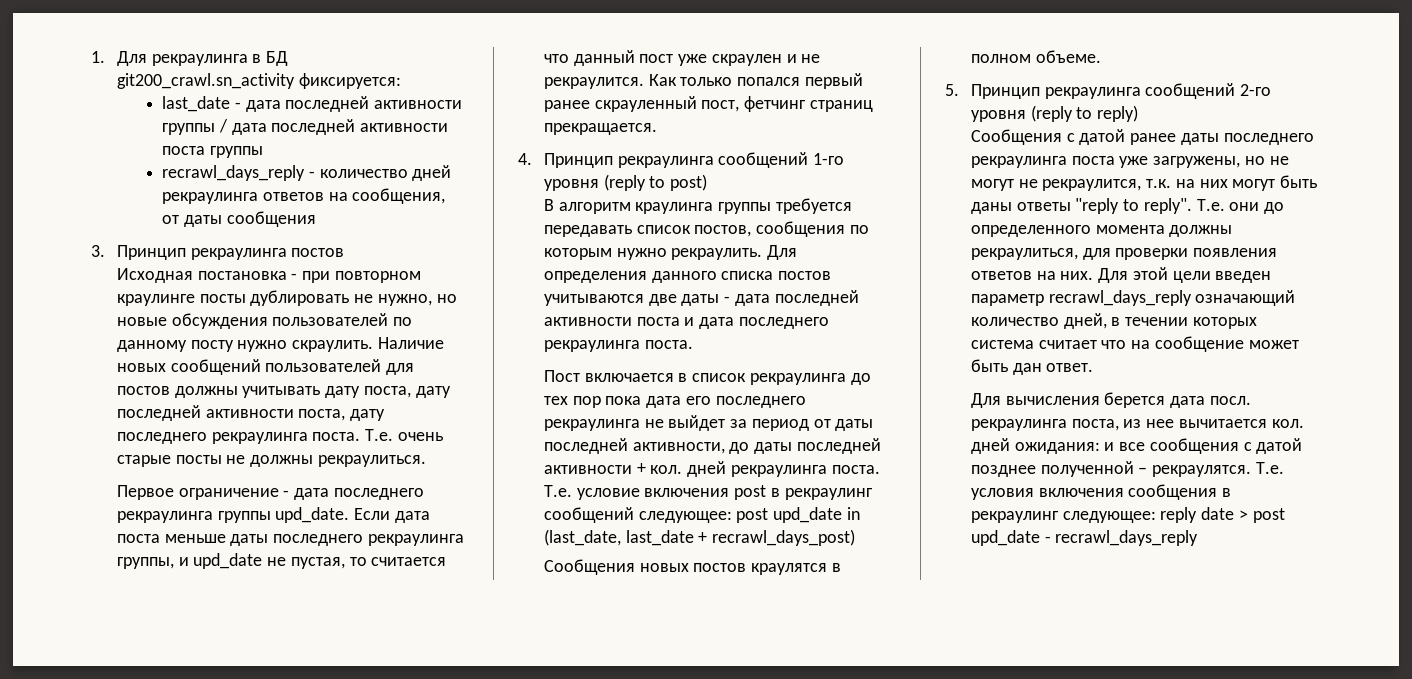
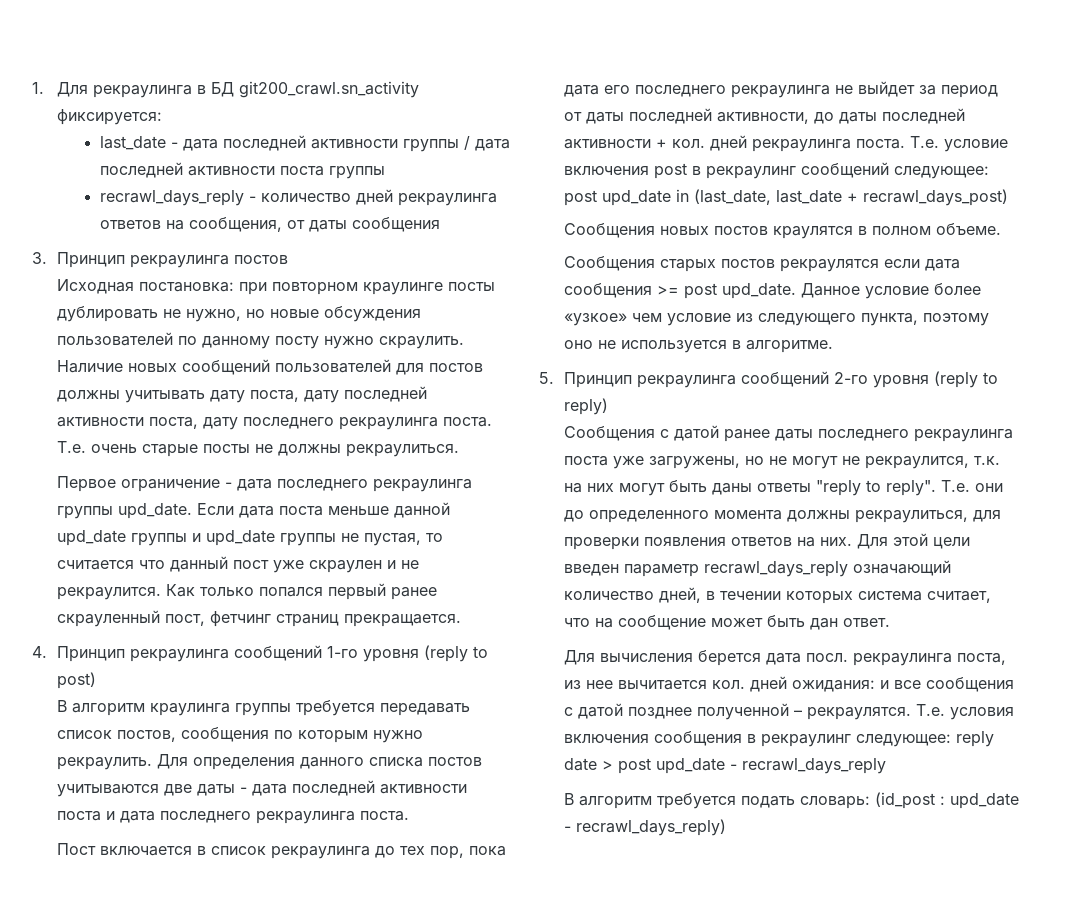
- Исходная постановка - при повторном краулинге посты дублировать не нужно, но новые обсуждения пользователей по данному посту нужно скраулить.
+ Исходная постановка: при повторном краулинге посты дублировать не нужно, но новые обсуждения пользователей по данному посту нужно скраулить.
- Если дата поста меньше даты последнего рекраулинга группы, и upd_date не пустая, то считается что данный пост уже скраулен и не рекраулится.
+ Если дата поста меньше данной upd_date группы и upd_date группы не пустая, то считается что данный пост уже скраулен и не рекраулится.
- Пост включается в список рекраулинга до тех пор пока дата его последнего рекраулинга не выйдет за период от даты последней активности, до даты последней активности + кол. дней рекраулинга поста.
+ Пост включается в список рекраулинга до тех пор, пока дата его последнего рекраулинга не выйдет за период от даты последней активности, до даты последней активности + кол. дней рекраулинга поста.
+ Сообщения старых постов рекраулятся если дата сообщения >= post upd_date. Данное условие более «узкое» чем условие из следующего пункта, поэтому оно не используется в алгоритме.
- Для этой цели введен параметр recrawl_days_reply означающий количество дней, в течении которых система считает что на сообщение может быть дан ответ.
+ Для этой цели введен параметр recrawl_days_reply означающий количество дней, в течении которых система считает, что на сообщение может быть дан ответ.
+ В алгоритм требуется подать словарь: (id_post : upd_date - recrawl_days_reply)

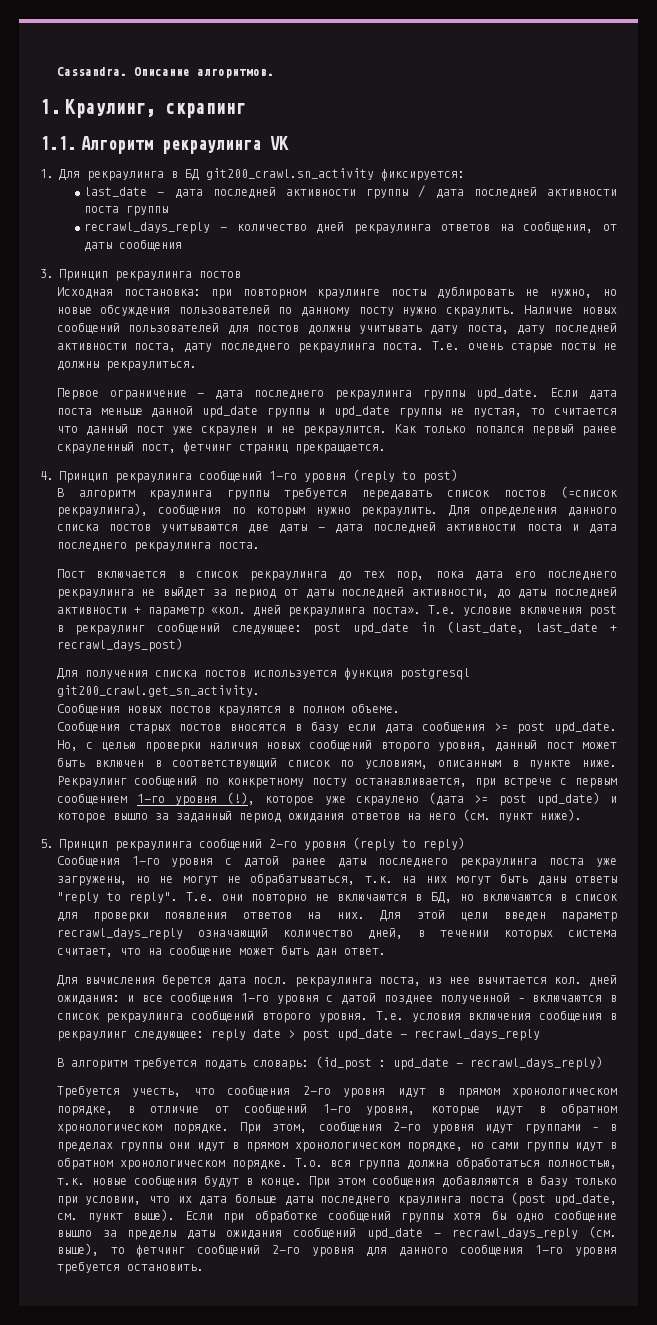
+ Cassandra. Описание алгоритмов.
+ 1. Краулинг, скрапинг
+ 1.1. Алгоритм рекраулинга VK
- В алгоритм краулинга группы требуется передавать список постов, сообщения по которым нужно рекраулить.
+ В алгоритм краулинга группы требуется передавать список постов (=список рекраулинга), сообщения по которым нужно рекраулить.
- Пост включается в список рекраулинга до тех пор, пока дата его последнего рекраулинга не выйдет за период от даты последней активности, до даты последней активности + кол. дней рекраулинга поста.
+ Пост включается в список рекраулинга до тех пор, пока дата его последнего рекраулинга не выйдет за период от даты последней активности, до даты последней активности + параметр «кол. дней рекраулинга поста».
+ Для получения списка постов используется функция postgresql git200_crawl.get_sn_activity.
- Сообщения старых постов рекраулятся если дата сообщения >= post upd_date.
+ Сообщения старых постов вносятся в базу если дата сообщения >= post upd_date.
- Данное условие более «узкое» чем условие из следующего пункта, поэтому оно не используется в алгоритме.
+ Но, с целью проверки наличия новых сообщений второго уровня, данный пост может быть включен в соответствующий список по условиям, описанным в пункте ниже. Рекраулинг сообщений по конкретному посту останавливается, при встрече с первым сообщением 1-го уровня (!), которое уже скраулено (дата >= post upd_date) и которое вышло за заданный период ожидания ответов на него (см. пункт ниже).
- Сообщения с датой ранее даты последнего рекраулинга поста уже загружены, но не могут не рекраулится, т.к. на них могут быть даны ответы "reply to reply".
+ Сообщения 1-го уровня с датой ранее даты последнего рекраулинга поста уже загружены, но не могут не обрабатываться, т.к. на них могут быть даны ответы "reply to reply".
- Т.е. они до определенного момента должны рекраулиться, для проверки появления ответов на них.
+ Т.е. они повторно не включаются в БД, но включаются в список для проверки появления ответов на них.
- Для вычисления берется дата посл. рекраулинга поста, из нее вычитается кол. дней ожидания: и все сообщения с датой позднее полученной – рекраулятся.
+ Для вычисления берется дата посл. рекраулинга поста, из нее вычитается кол. дней ожидания: и все сообщения 1-го уровня с датой позднее полученной – включаются в список рекраулинга сообщений второго уровня.
+ Требуется учесть, что сообщения 2-го уровня идут в прямом хронологическом порядке, в отличие от сообщений 1-го уровня, которые идут в обратном хронологическом порядке. При этом, сообщения 2-го уровня идут группами – в пределах группы они идут в прямом хронологическом порядке, но сами группы идут в обратном хронологическом порядке. Т.о. вся группа должна обработаться полностью, т.к. новые сообщения будут в конце. При этом сообщения добавляются в базу только при условии, что их дата больше даты последнего краулинга поста (post upd_date, см. пункт выше). Если при обработке сообщений группы хотя бы одно сообщение вышло за пределы даты ожидания сообщений upd_date - recrawl_days_reply (см. выше), то фетчинг сообщений 2-го уровня для данного сообщения 1-го уровня требуется остановить.

